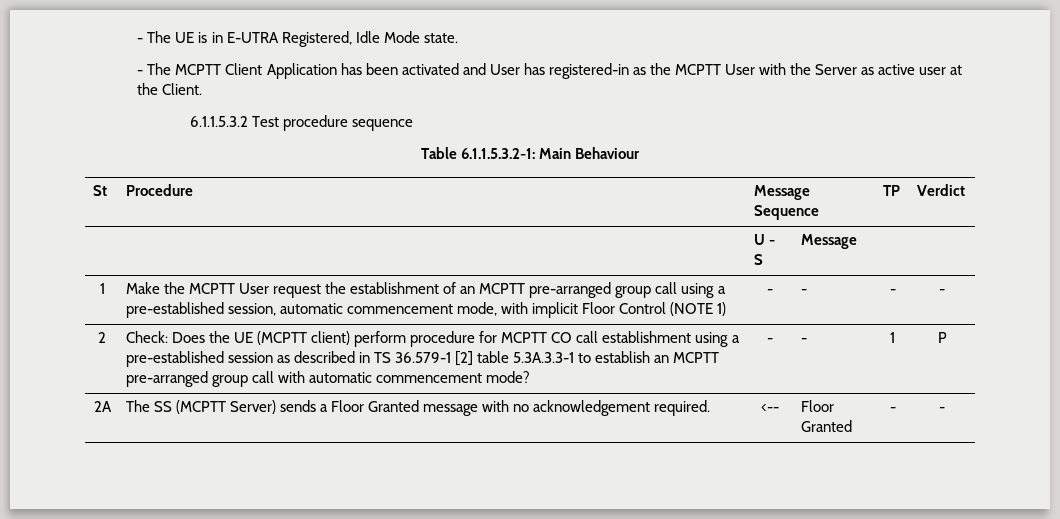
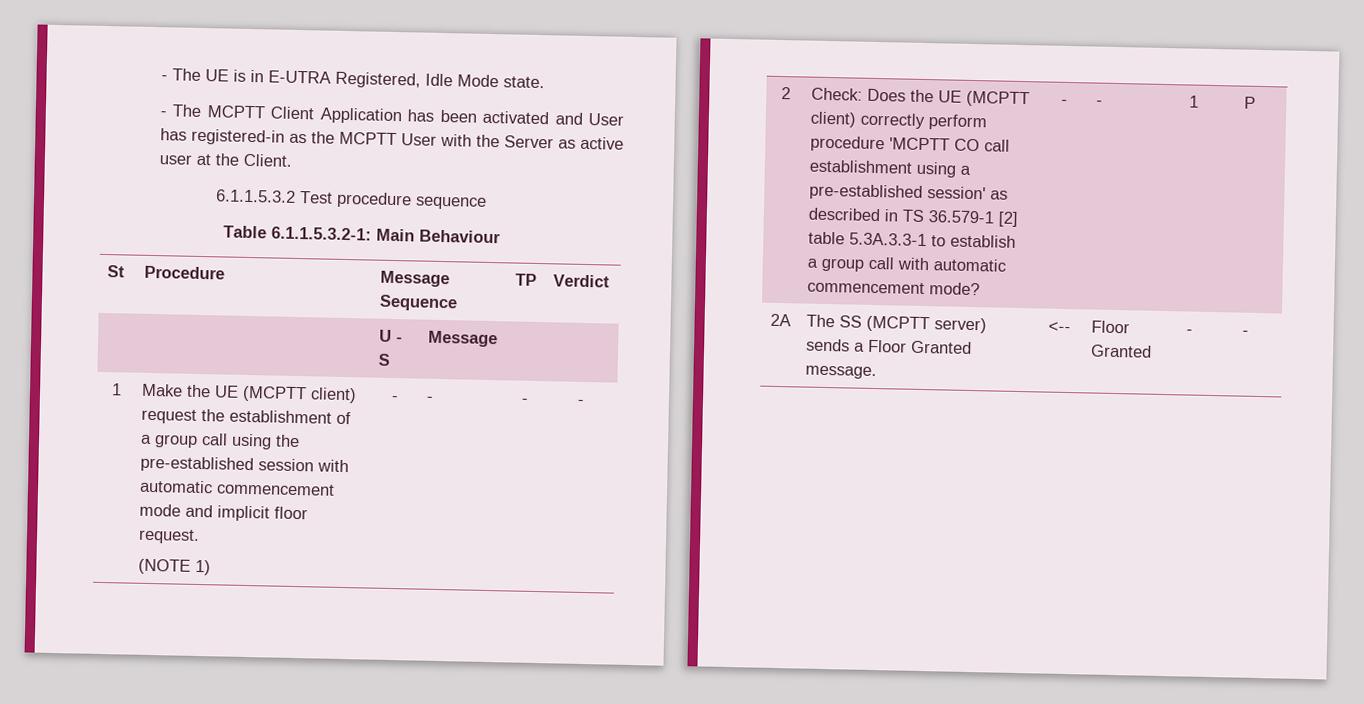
- 1 | Make the MCPTT User request the establishment of an MCPTT pre-arranged group call using a pre-established session, automatic commencement mode, with implicit Floor Control (NOTE 1) | - | - | - | -
+ 1 | Make the UE (MCPTT client) request the establishment of a group call using the pre-established session with automatic commencement mode and implicit floor request.
+ (NOTE 1) | - | - | - | -
- Check: Does the UE (MCPTT client) perform procedure for MCPTT CO call establishment using a pre-established session as described in TS 36.579-1 [2] table 5.3A.3.3-1 to establish an MCPTT pre-arranged group call with automatic commencement mode?
+ Check: Does the UE (MCPTT client) correctly perform procedure 'MCPTT CO call establishment using a pre-established session' as described in TS 36.579-1 [2] table 5.3A.3.3-1 to establish a group call with automatic commencement mode?
- 2A | The SS (MCPTT Server) sends a Floor Granted message with no acknowledgement required. | <-- | Floor Granted | - | -
+ 2A | The SS (MCPTT server) sends a Floor Granted message. | <-- | Floor Granted | - | -

